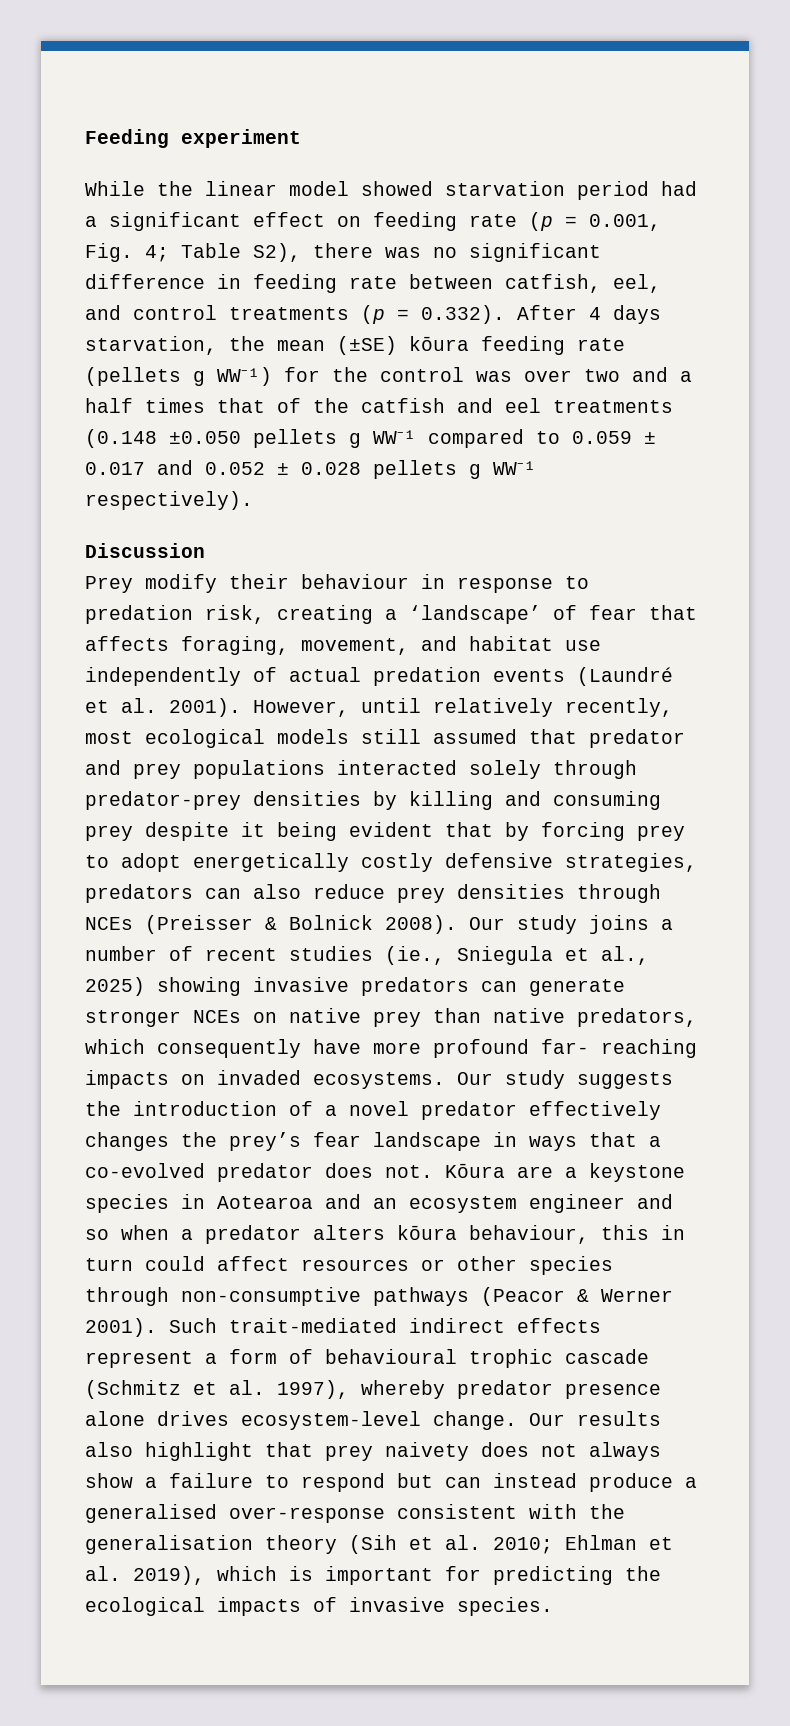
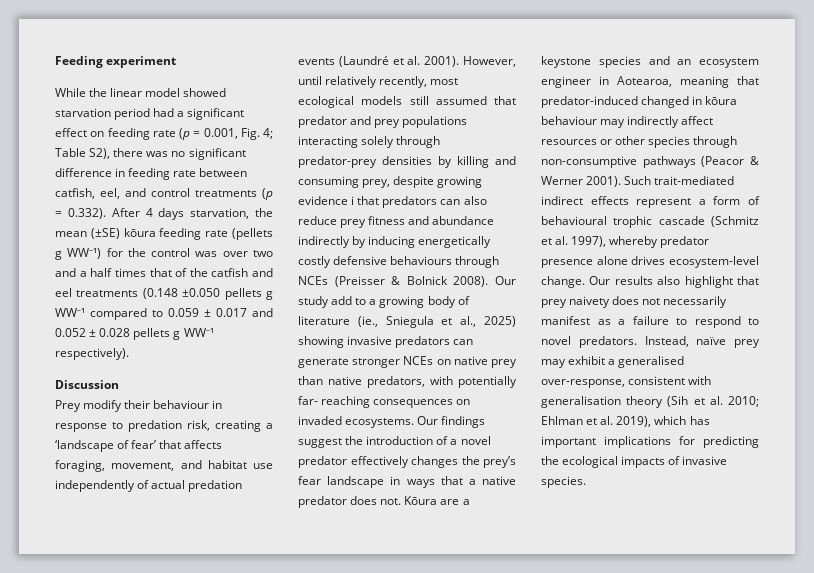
- Prey modify their behaviour in response to predation risk, creating a ‘landscape’ of fear that affects foraging, movement, and habitat use independently of actual predation events (Laundré et al. 2001).
+ Prey modify their behaviour in response to predation risk, creating a ‘landscape of fear’ that affects foraging, movement, and habitat use independently of actual predation events (Laundré et al. 2001).
- However, until relatively recently, most ecological models still assumed that predator and prey populations interacted solely through predator-prey densities by killing and consuming prey despite it being evident that by forcing prey to adopt energetically costly defensive strategies, predators can also reduce prey densities through NCEs (Preisser & Bolnick 2008).
+ However, until relatively recently, most ecological models still assumed that predator and prey populations interacting solely through predator-prey densities by killing and consuming prey, despite growing evidence i that predators can also reduce prey fitness and abundance indirectly by inducing energetically costly defensive behaviours through NCEs (Preisser & Bolnick 2008).
- Our study joins a number of recent studies (ie., Sniegula et al., 2025) showing invasive predators can generate stronger NCEs on native prey than native predators, which consequently have more profound far- reaching impacts on invaded ecosystems.
+ Our study add to a growing body of literature (ie., Sniegula et al., 2025) showing invasive predators can generate stronger NCEs on native prey than native predators, with potentially far- reaching consequences on invaded ecosystems.
- Our study suggests the introduction of a novel predator effectively changes the prey’s fear landscape in ways that a co-evolved predator does not.
+ Our findings suggest the introduction of a novel predator effectively changes the prey’s fear landscape in ways that a native predator does not.
- Kōura are a keystone species in Aotearoa and an ecosystem engineer and so when a predator alters kōura behaviour, this in turn could affect resources or other species through non-consumptive pathways (Peacor & Werner 2001).
+ Kōura are a keystone species and an ecosystem engineer in Aotearoa, meaning that predator-induced changed in kōura behaviour may indirectly affect resources or other species through non-consumptive pathways (Peacor & Werner 2001).
- Our results also highlight that prey naivety does not always show a failure to respond but can instead produce a generalised over-response consistent with the generalisation theory (Sih et al. 2010; Ehlman et al. 2019), which is important for predicting the ecological impacts of invasive species.
+ Our results also highlight that prey naivety does not necessarily manifest as a failure to respond to novel predators. Instead, naïve prey may exhibit a generalised over-response, consistent with generalisation theory (Sih et al. 2010; Ehlman et al. 2019), which has important implications for predicting the ecological impacts of invasive species.

